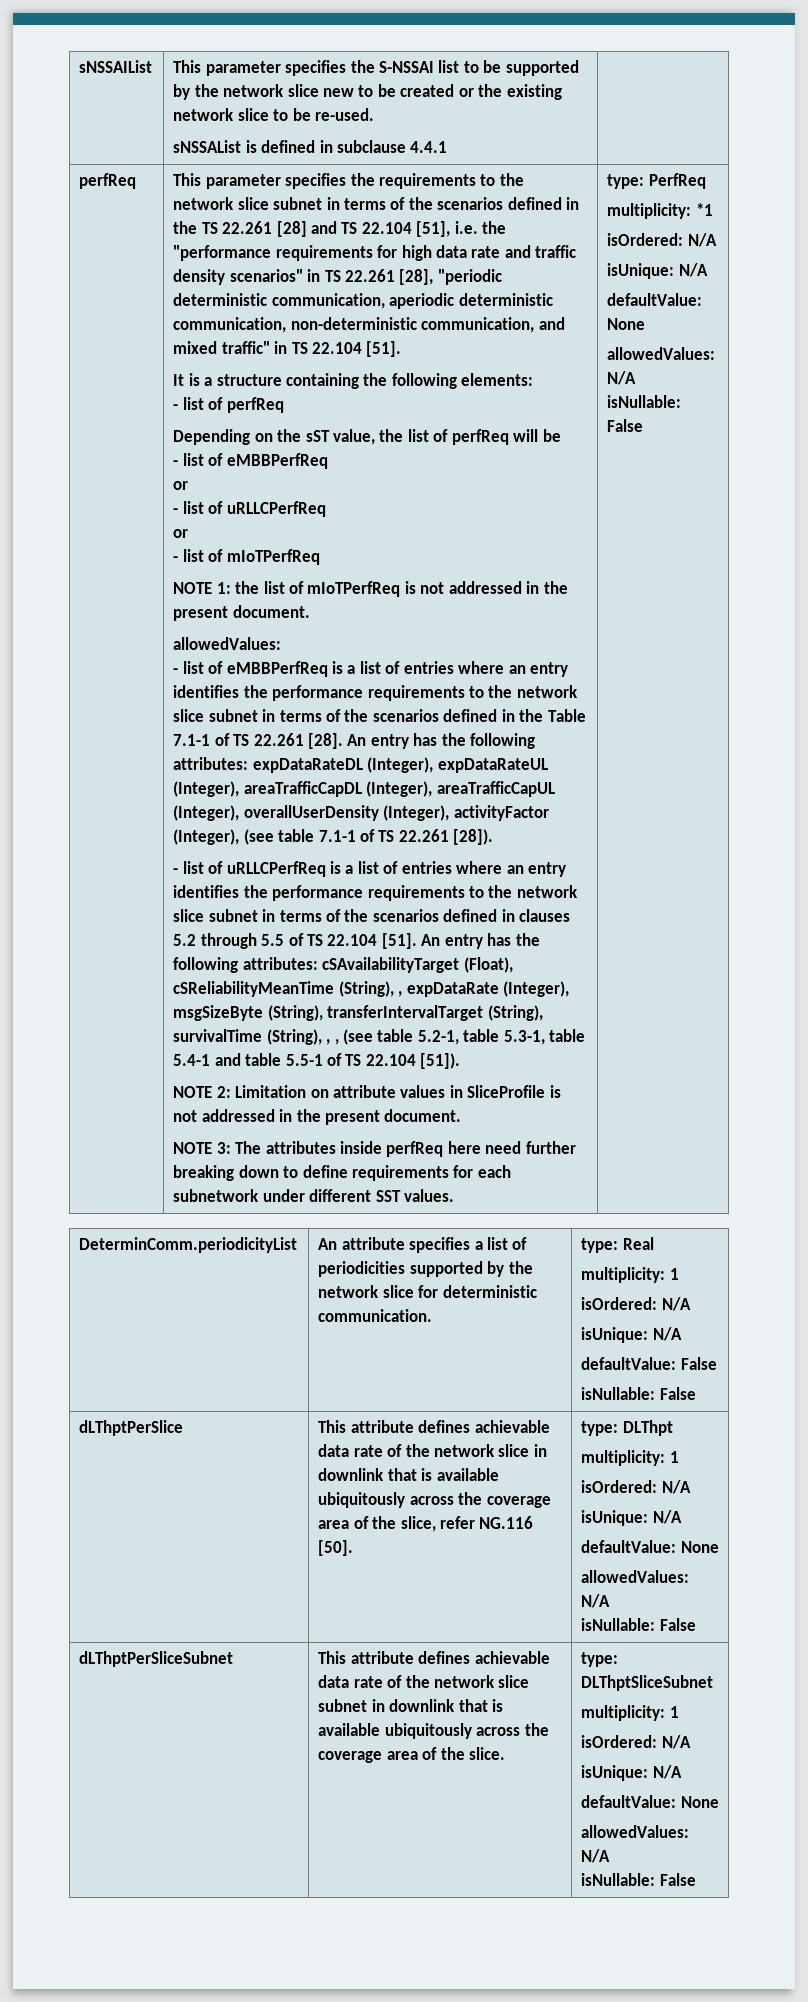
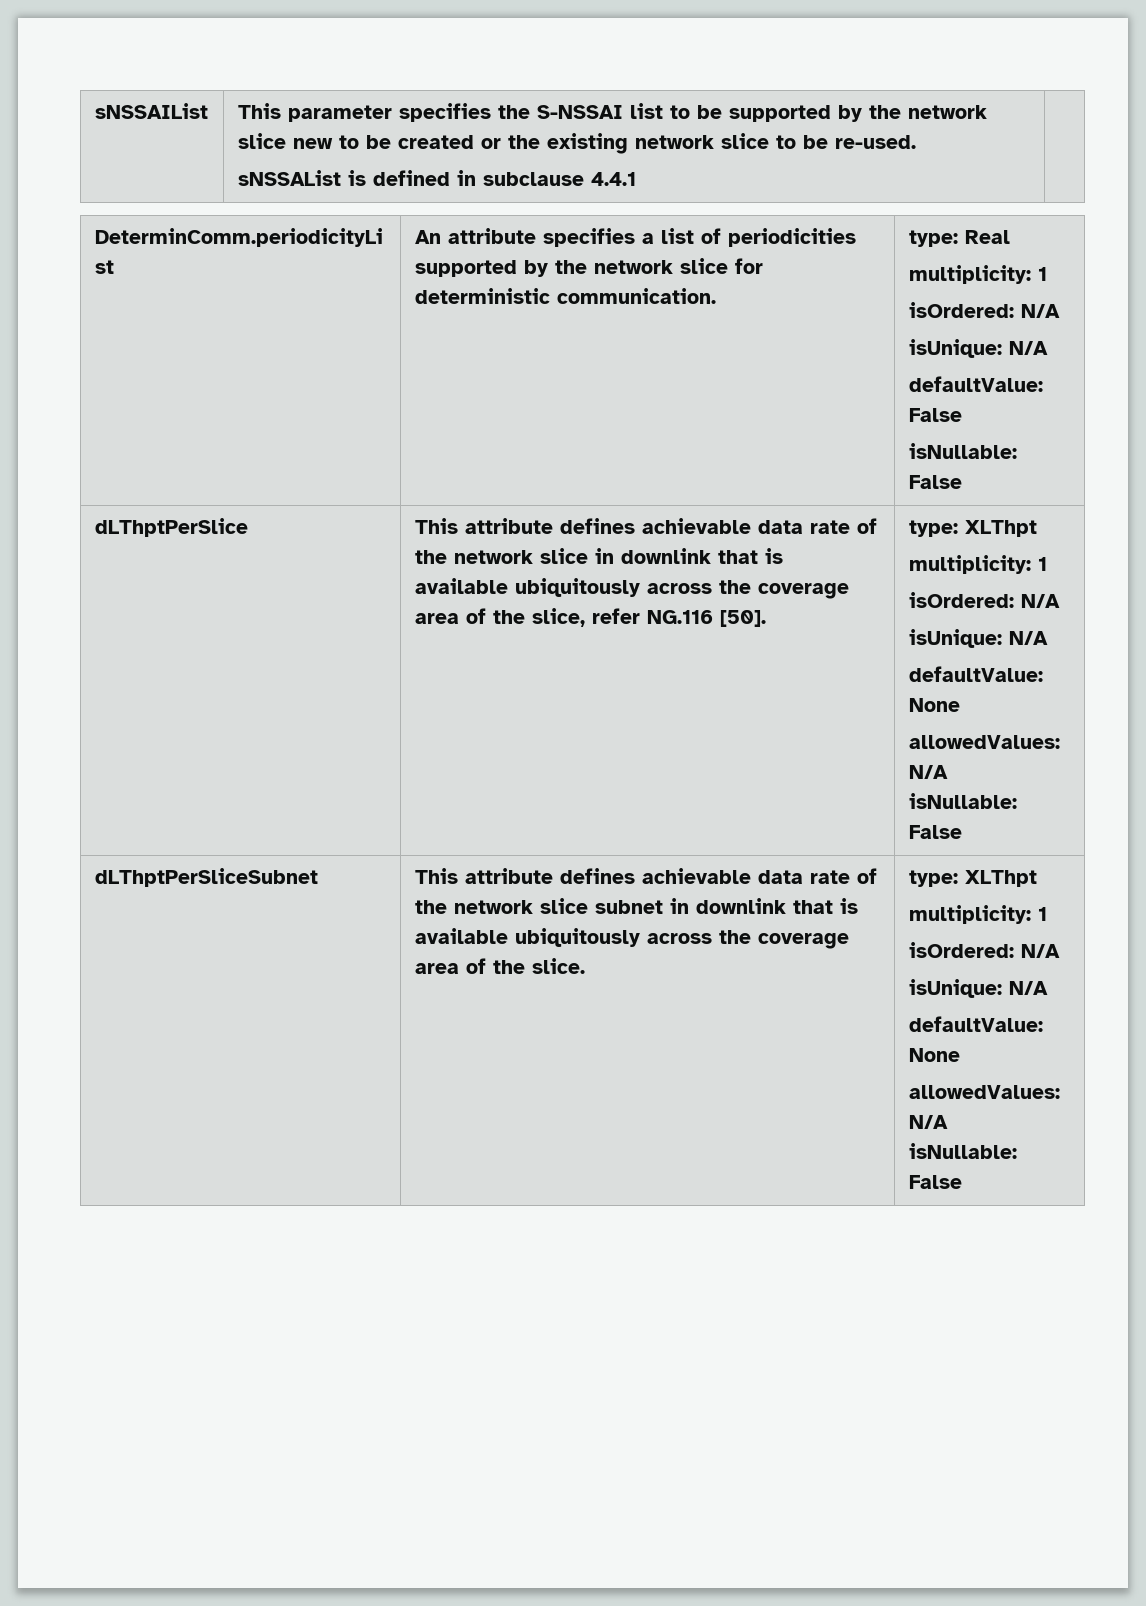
- perfReq | This parameter specifies the requirements to the network slice subnet in terms of the scenarios defined in the TS 22.261 [28] and TS 22.104 [51], i.e. the "performance requirements for high data rate and traffic density scenarios" in TS 22.261 [28], "periodic deterministic communication, aperiodic deterministic communication, non-deterministic communication, and mixed traffic" in TS 22.104 [51].
- It is a structure containing the following elements:
- - list of perfReq
- Depending on the sST value, the list of perfReq will be
- - list of eMBBPerfReq
- or
- - list of uRLLCPerfReq
- or
- - list of mIoTPerfReq
- NOTE 1: the list of mIoTPerfReq is not addressed in the present document.
- allowedValues:
- - list of eMBBPerfReq is a list of entries where an entry identifies the performance requirements to the network slice subnet in terms of the scenarios defined in the Table 7.1-1 of TS 22.261 [28]. An entry has the following attributes: expDataRateDL (Integer), expDataRateUL (Integer), areaTrafficCapDL (Integer), areaTrafficCapUL (Integer), overallUserDensity (Integer), activityFactor (Integer), (see table 7.1-1 of TS 22.261 [28]).
- - list of uRLLCPerfReq is a list of entries where an entry identifies the performance requirements to the network slice subnet in terms of the scenarios defined in clauses 5.2 through 5.5 of TS 22.104 [51]. An entry has the following attributes: cSAvailabilityTarget (Float), cSReliabilityMeanTime (String), , expDataRate (Integer), msgSizeByte (String), transferIntervalTarget (String), survivalTime (String), , , (see table 5.2-1, table 5.3-1, table 5.4-1 and table 5.5-1 of TS 22.104 [51]).
- NOTE 2: Limitation on attribute values in SliceProfile is not addressed in the present document.
- NOTE 3: The attributes inside perfReq here need further breaking down to define requirements for each subnetwork under different SST values. | type: PerfReq
- multiplicity: *1
- isOrdered: N/A
- isUnique: N/A
- defaultValue: None
- allowedValues: N/A
- isNullable: False
- This attribute defines achievable data rate of the network slice in downlink that is available ubiquitously across the coverage area of the slice, refer NG.116 [50]. | type: DLThpt
+ This attribute defines achievable data rate of the network slice in downlink that is available ubiquitously across the coverage area of the slice, refer NG.116 [50]. | type: XLThpt
- dLThptPerSliceSubnet | This attribute defines achievable data rate of the network slice subnet in downlink that is available ubiquitously across the coverage area of the slice. | type: DLThptSliceSubnet
+ dLThptPerSliceSubnet | This attribute defines achievable data rate of the network slice subnet in downlink that is available ubiquitously across the coverage area of the slice. | type: XLThpt

